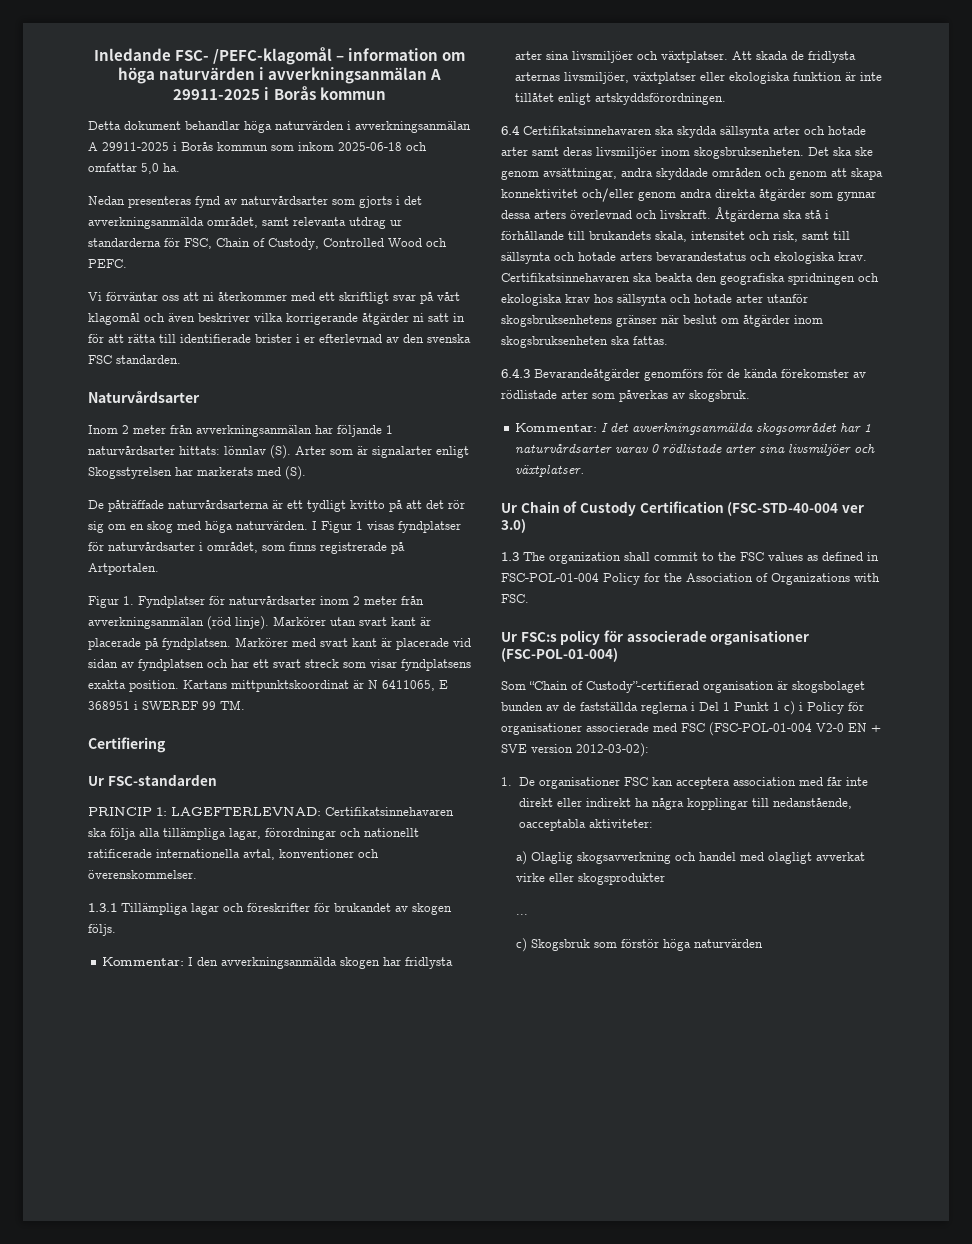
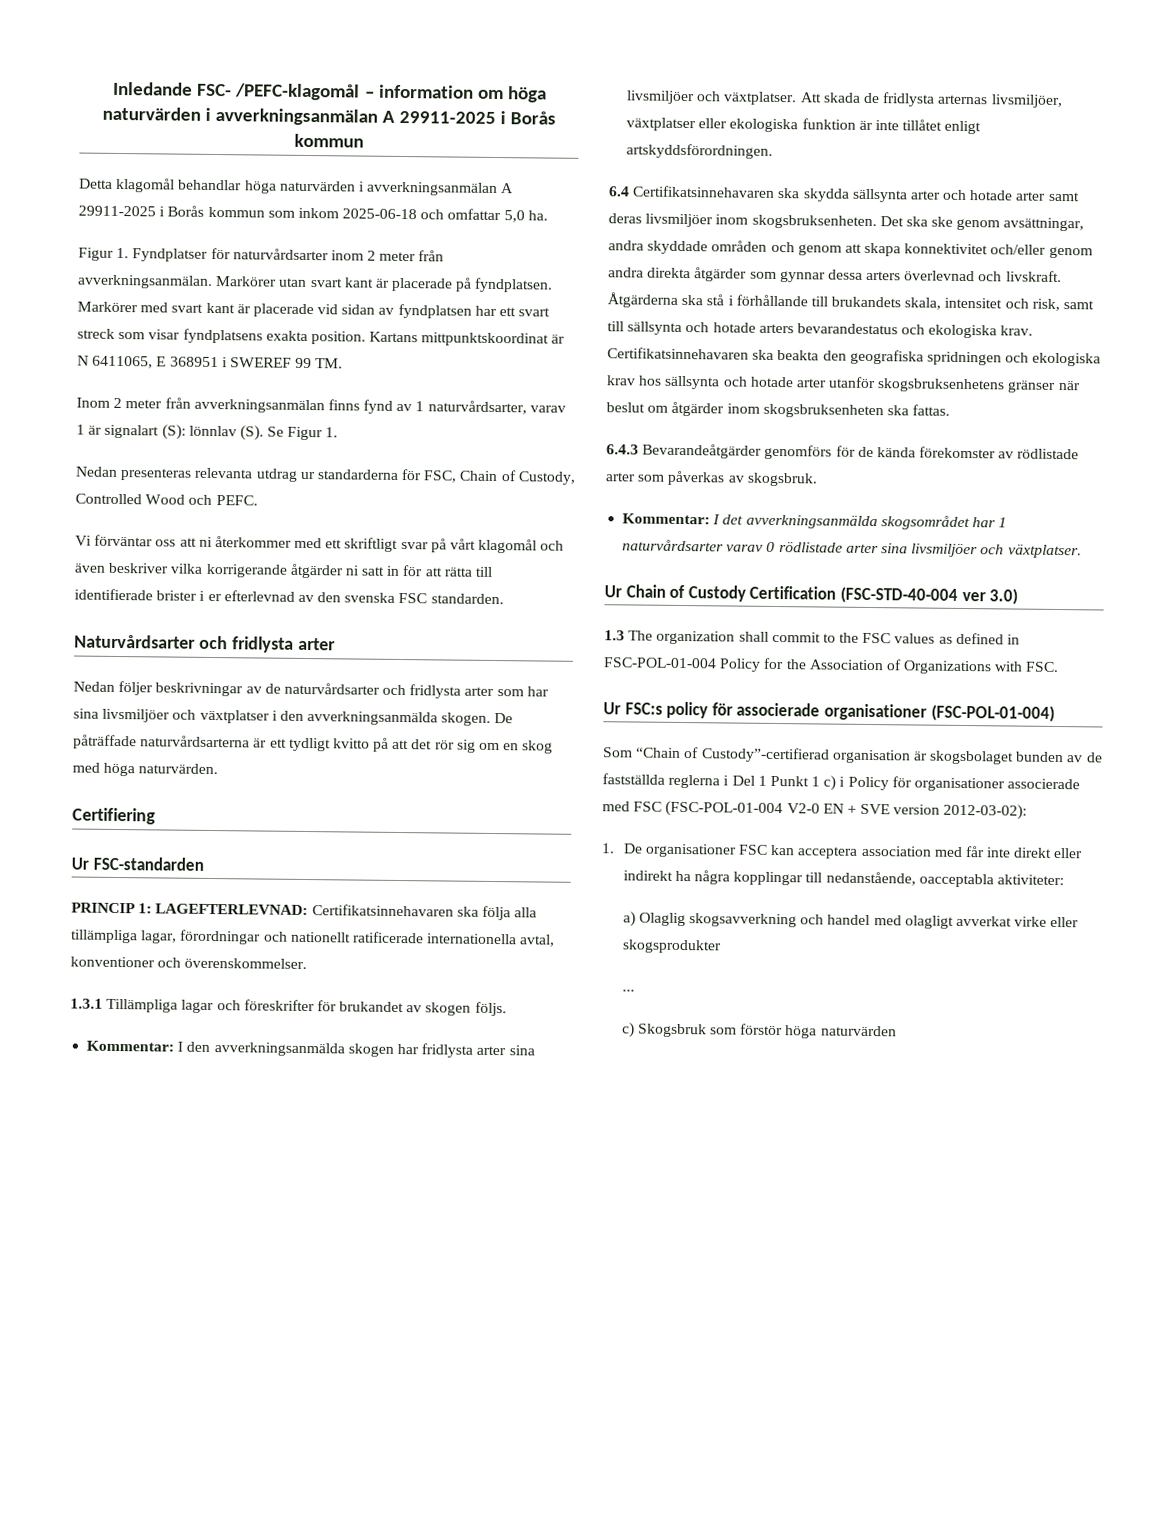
- Detta dokument behandlar höga naturvärden i avverkningsanmälan A 29911-2025 i Borås kommun som inkom 2025-06-18 och omfattar 5,0 ha.
+ Detta klagomål behandlar höga naturvärden i avverkningsanmälan A 29911-2025 i Borås kommun som inkom 2025-06-18 och omfattar 5,0 ha.
- Nedan presenteras fynd av naturvårdsarter som gjorts i det avverkningsanmälda området, samt relevanta utdrag ur standarderna för FSC, Chain of Custody, Controlled Wood och PEFC.
+ Figur 1. Fyndplatser för naturvårdsarter inom 2 meter från avverkningsanmälan. Markörer utan svart kant är placerade på fyndplatsen. Markörer med svart kant är placerade vid sidan av fyndplatsen har ett svart streck som visar fyndplatsens exakta position. Kartans mittpunktskoordinat är N 6411065, E 368951 i SWEREF 99 TM.
+ Inom 2 meter från avverkningsanmälan finns fynd av 1 naturvårdsarter, varav 1 är signalart (S): lönnlav (S). Se Figur 1.
+ Nedan presenteras relevanta utdrag ur standarderna för FSC, Chain of Custody, Controlled Wood och PEFC.
- Naturvårdsarter
- Inom 2 meter från avverkningsanmälan har följande 1 naturvårdsarter hittats: lönnlav (S). Arter som är signalarter enligt Skogsstyrelsen har markerats med (S).
- De påträffade naturvårdsarterna är ett tydligt kvitto på att det rör sig om en skog med höga naturvärden. I Figur 1 visas fyndplatser för naturvårdsarter i området, som finns registrerade på Artportalen.
- Figur 1. Fyndplatser för naturvårdsarter inom 2 meter från avverkningsanmälan (röd linje). Markörer utan svart kant är placerade på fyndplatsen. Markörer med svart kant är placerade vid sidan av fyndplatsen och har ett svart streck som visar fyndplatsens exakta position. Kartans mittpunktskoordinat är N 6411065, E 368951 i SWEREF 99 TM.
+ Naturvårdsarter och fridlysta arter
+ Nedan följer beskrivningar av de naturvårdsarter och fridlysta arter som har sina livsmiljöer och växtplatser i den avverkningsanmälda skogen. De påträffade naturvårdsarterna är ett tydligt kvitto på att det rör sig om en skog med höga naturvärden.

